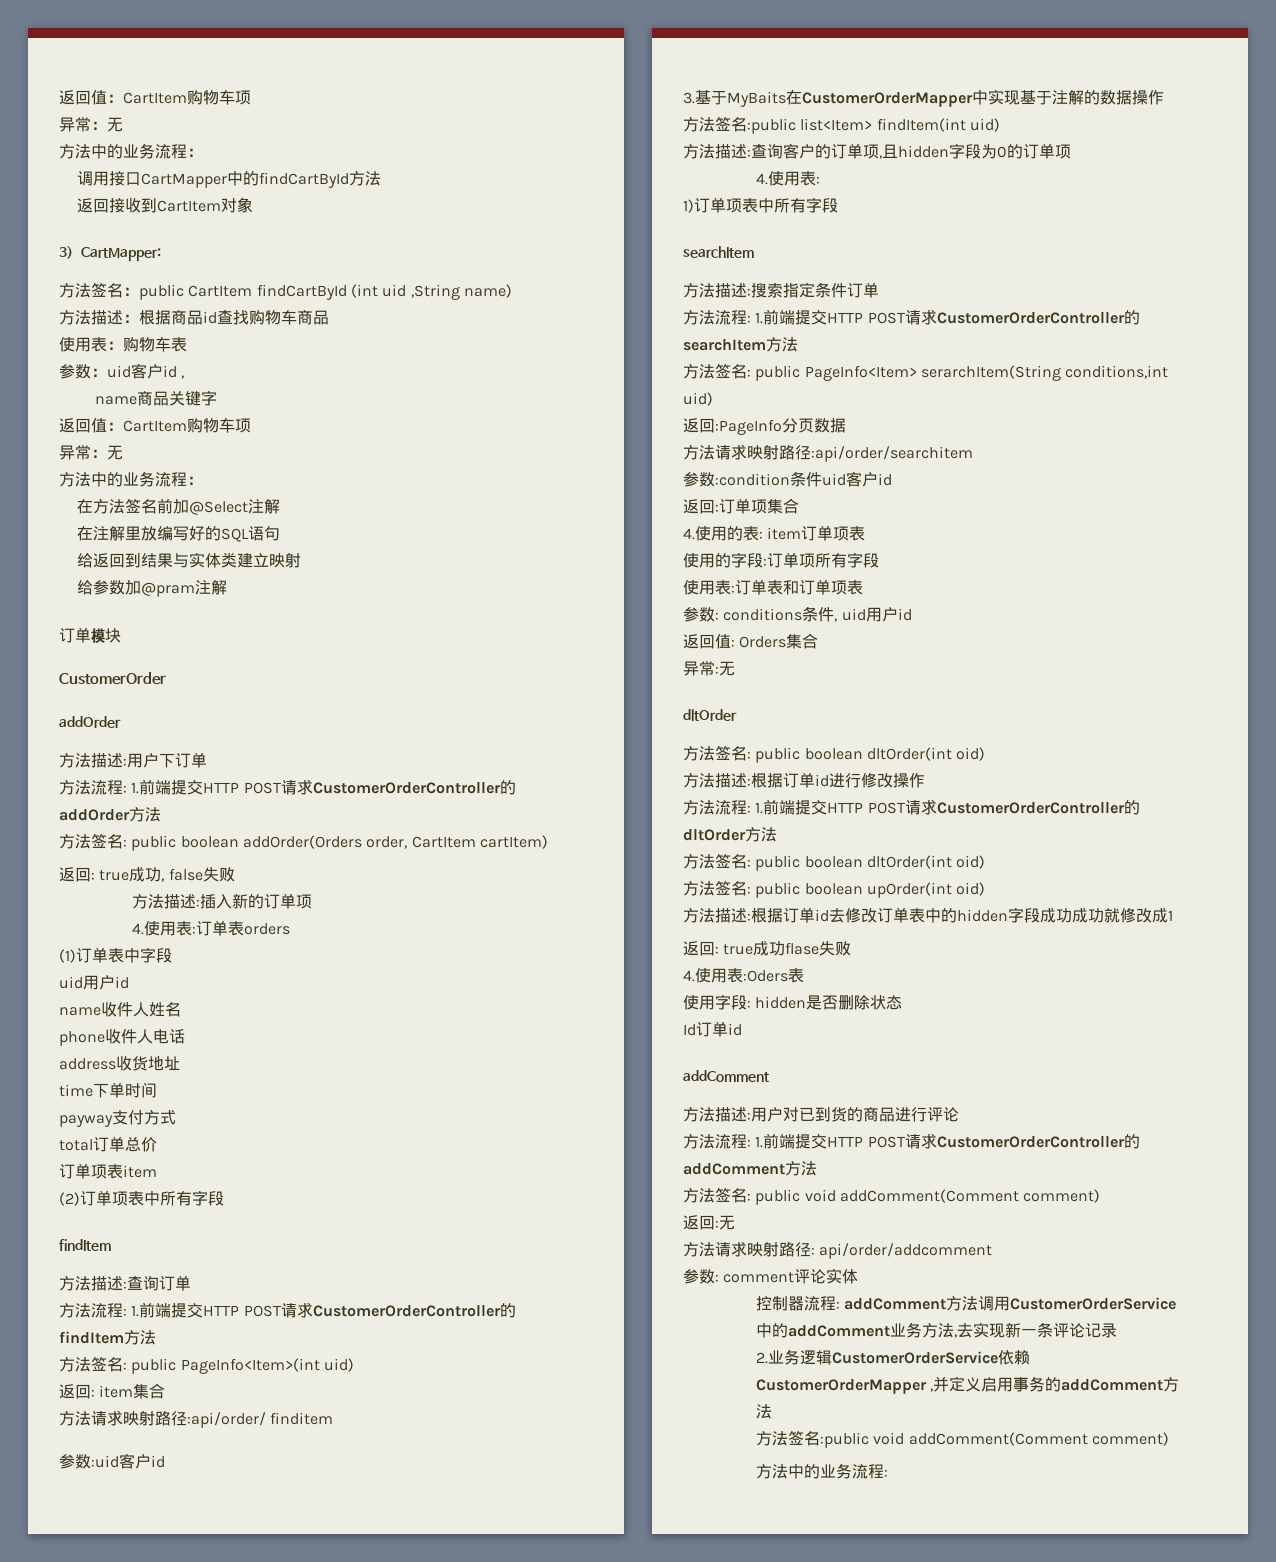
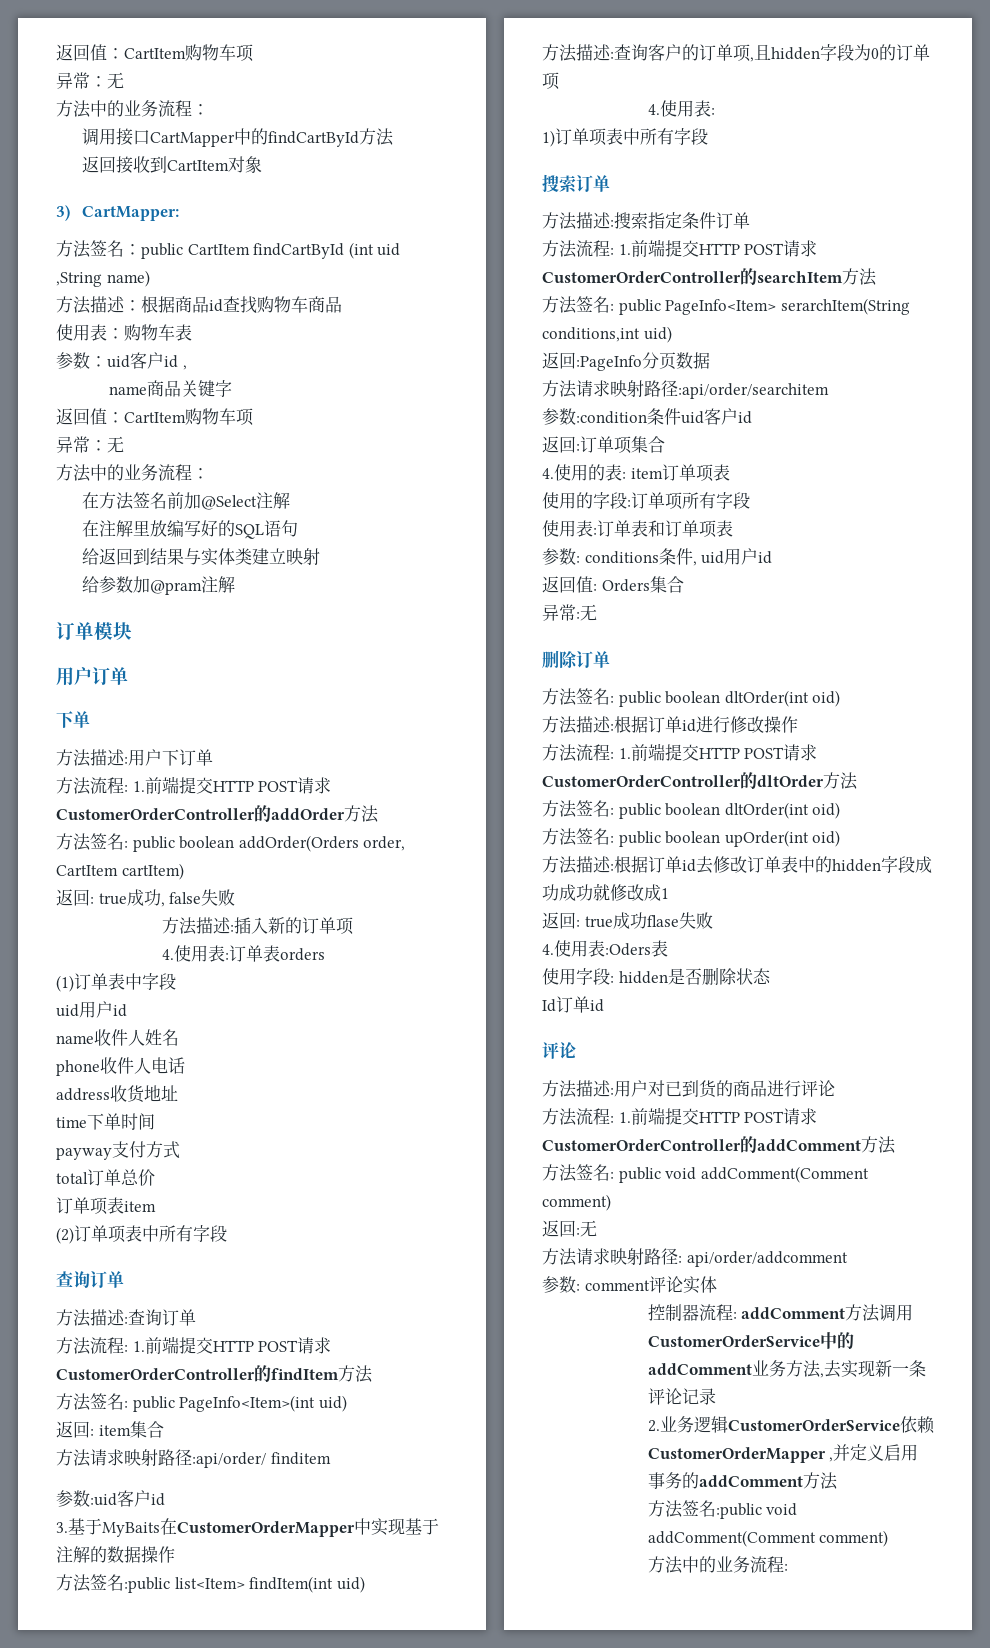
- CustomerOrder
- addOrder
+ 用户订单
+ 下单
  (2)订单项表中所有字段
- findItem
+ 查询订单
  1)订单项表中所有字段
- searchItem
+ 搜索订单
  返回值: Orders集合
  异常:无
- dltOrder
+ 删除订单
  Id订单id
- addComment
+ 评论

